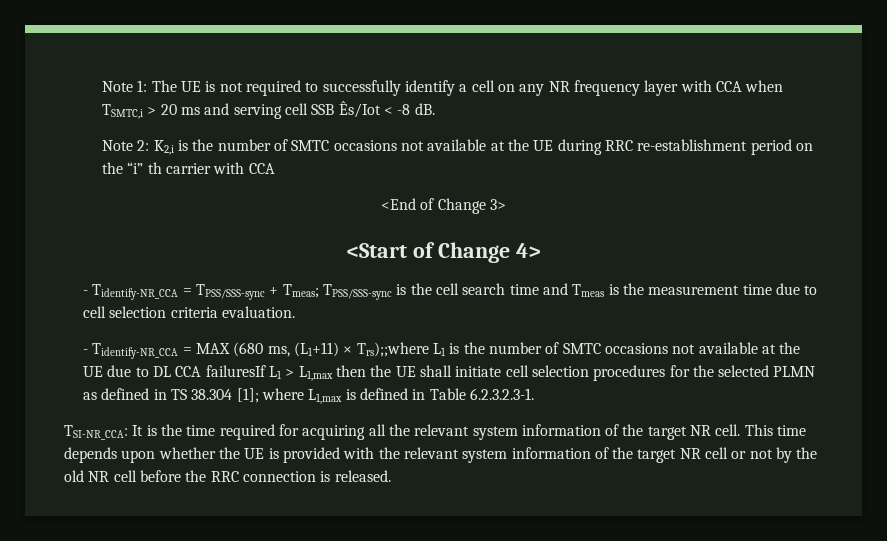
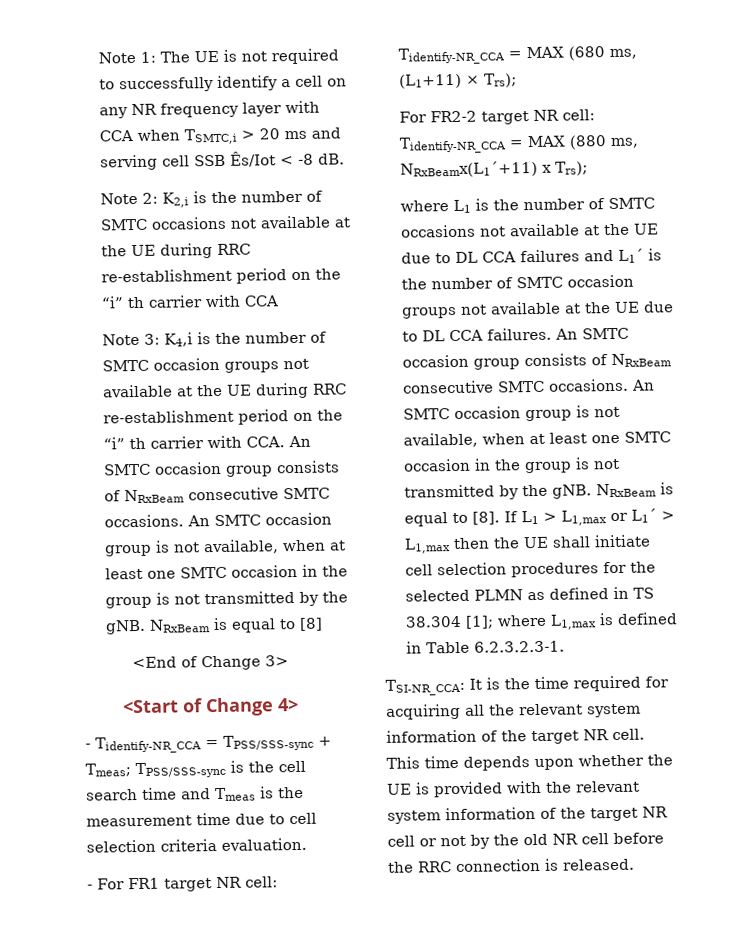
+ Note 3: K4,i is the number of SMTC occasion groups not available at the UE during RRC re-establishment period on the “i” th carrier with CCA. An SMTC occasion group consists of NRxBeam consecutive SMTC occasions. An SMTC occasion group is not available, when at least one SMTC occasion in the group is not transmitted by the gNB. NRxBeam is equal to [8]
- - Tidentify-NR_CCA = MAX (680 ms, (L1+11) × Trs);;where L1 is the number of SMTC occasions not available at the UE due to DL CCA failuresIf L1 > L1,max then the UE shall initiate cell selection procedures for the selected PLMN as defined in TS 38.304 [1]; where L1,max is defined in Table 6.2.3.2.3-1.
+ - For FR1 target NR cell: Tidentify-NR_CCA = MAX (680 ms, (L1+11) × Trs);
+ For FR2-2 target NR cell: Tidentify-NR_CCA = MAX (880 ms, NRxBeamx(L1´+11) x Trs);
+ where L1 is the number of SMTC occasions not available at the UE due to DL CCA failures and L1´ is the number of SMTC occasion groups not available at the UE due to DL CCA failures. An SMTC occasion group consists of NRxBeam consecutive SMTC occasions. An SMTC occasion group is not available, when at least one SMTC occasion in the group is not transmitted by the gNB. NRxBeam is equal to [8]. If L1 > L1,max or L1´ > L1,max then the UE shall initiate cell selection procedures for the selected PLMN as defined in TS 38.304 [1]; where L1,max is defined in Table 6.2.3.2.3-1.

